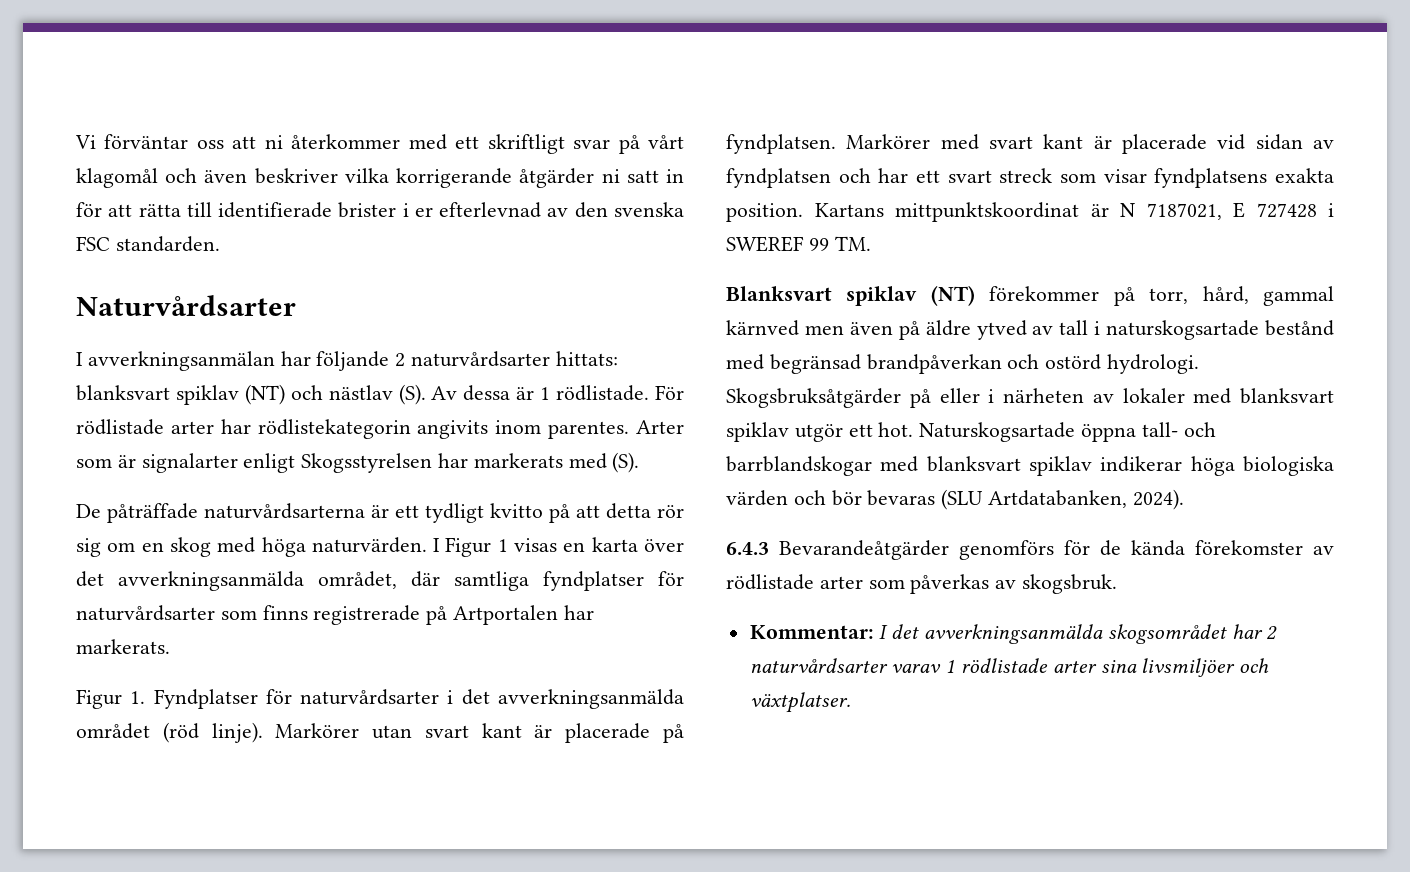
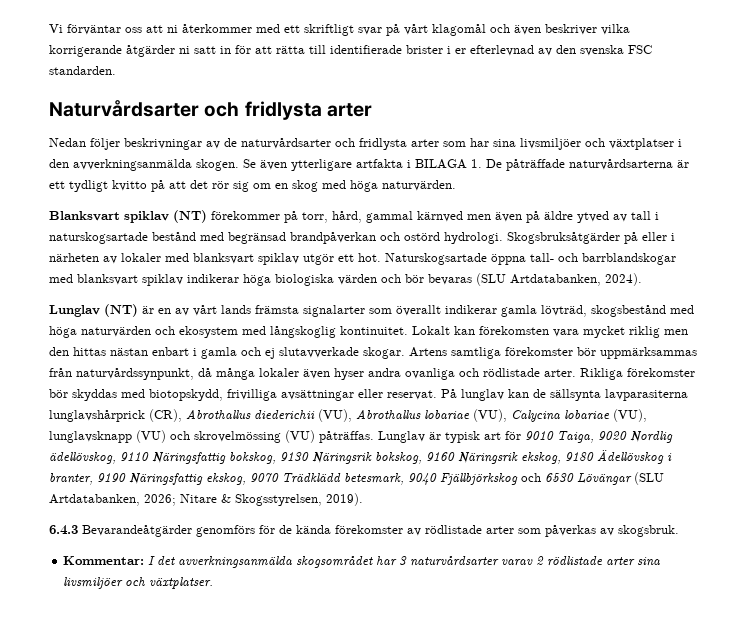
- Naturvårdsarter
- I avverkningsanmälan har följande 2 naturvårdsarter hittats: blanksvart spiklav (NT) och nästlav (S). Av dessa är 1 rödlistade. För rödlistade arter har rödlistekategorin angivits inom parentes. Arter som är signalarter enligt Skogsstyrelsen har markerats med (S).
- De påträffade naturvårdsarterna är ett tydligt kvitto på att detta rör sig om en skog med höga naturvärden. I Figur 1 visas en karta över det avverkningsanmälda området, där samtliga fyndplatser för naturvårdsarter som finns registrerade på Artportalen har markerats.
- Figur 1. Fyndplatser för naturvårdsarter i det avverkningsanmälda området (röd linje). Markörer utan svart kant är placerade på fyndplatsen. Markörer med svart kant är placerade vid sidan av fyndplatsen och har ett svart streck som visar fyndplatsens exakta position. Kartans mittpunktskoordinat är N 7187021, E 727428 i SWEREF 99 TM.
+ Naturvårdsarter och fridlysta arter
+ Nedan följer beskrivningar av de naturvårdsarter och fridlysta arter som har sina livsmiljöer och växtplatser i den avverkningsanmälda skogen. Se även ytterligare artfakta i BILAGA 1. De påträffade naturvårdsarterna är ett tydligt kvitto på att det rör sig om en skog med höga naturvärden.
+ Lunglav (NT) är en av vårt lands främsta signalarter som överallt indikerar gamla lövträd, skogsbestånd med höga naturvärden och ekosystem med långskoglig kontinuitet. Lokalt kan förekomsten vara mycket riklig men den hittas nästan enbart i gamla och ej slutavverkade skogar. Artens samtliga förekomster bör uppmärksammas från naturvårdssynpunkt, då många lokaler även hyser andra ovanliga och rödlistade arter. Rikliga förekomster bör skyddas med biotopskydd, frivilliga avsättningar eller reservat. På lunglav kan de sällsynta lavparasiterna lunglavshårprick (CR), Abrothallus diederichii (VU), Abrothallus lobariae (VU), Calycina lobariae (VU), lunglavsknapp (VU) och skrovelmössing (VU) påträffas. Lunglav är typisk art för 9010 Taiga, 9020 Nordlig ädellövskog, 9110 Näringsfattig bokskog, 9130 Näringsrik bokskog, 9160 Näringsrik ekskog, 9180 Ädellövskog i branter, 9190 Näringsfattig ekskog, 9070 Trädklädd betesmark, 9040 Fjällbjörkskog och 6530 Lövängar (SLU Artdatabanken, 2026; Nitare & Skogsstyrelsen, 2019).
- Kommentar: I det avverkningsanmälda skogsområdet har 2 naturvårdsarter varav 1 rödlistade arter sina livsmiljöer och växtplatser.
+ Kommentar: I det avverkningsanmälda skogsområdet har 3 naturvårdsarter varav 2 rödlistade arter sina livsmiljöer och växtplatser.

